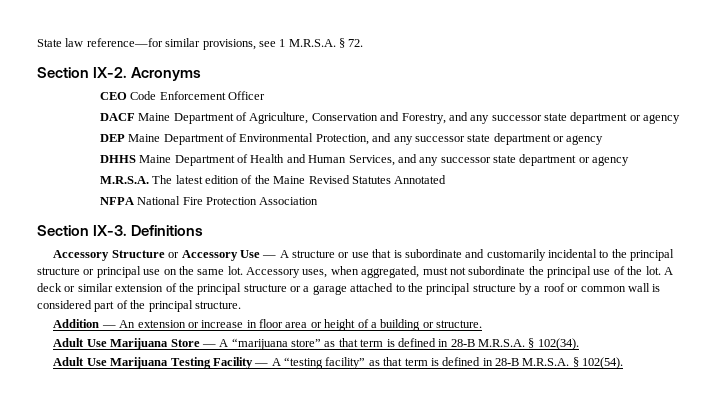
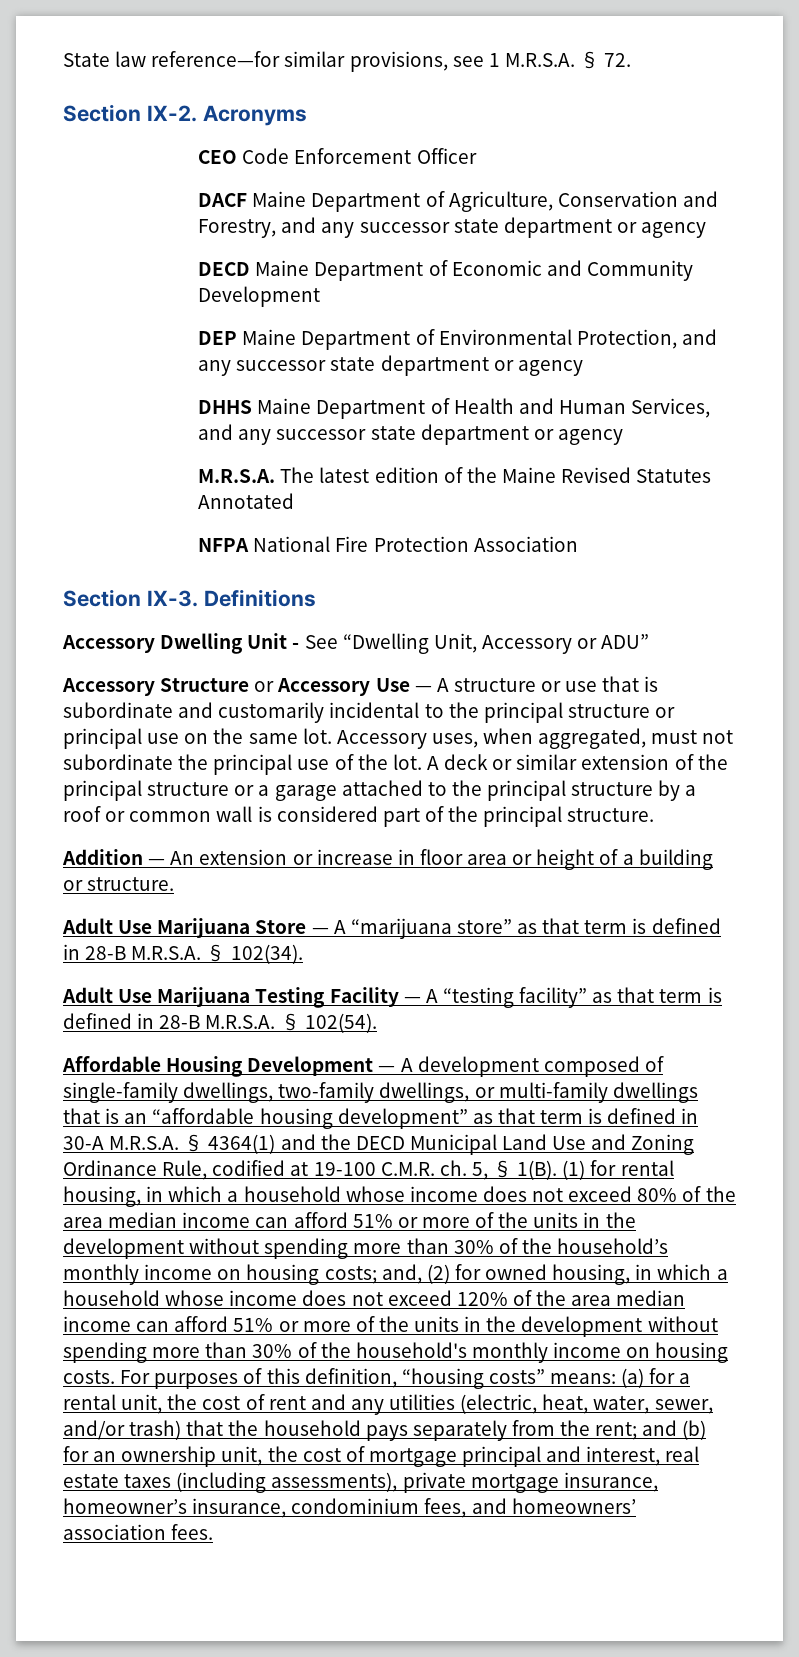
+ DECD Maine Department of Economic and Community Development
+ Accessory Dwelling Unit - See “Dwelling Unit, Accessory or ADU”
+ Affordable Housing Development — A development composed of single-family dwellings, two-family dwellings, or multi-family dwellings that is an “affordable housing development” as that term is defined in 30-A M.R.S.A. § 4364(1) and the DECD Municipal Land Use and Zoning Ordinance Rule, codified at 19-100 C.M.R. ch. 5, § 1(B). (1) for rental housing, in which a household whose income does not exceed 80% of the area median income can afford 51% or more of the units in the development without spending more than 30% of the household’s monthly income on housing costs; and, (2) for owned housing, in which a household whose income does not exceed 120% of the area median income can afford 51% or more of the units in the development without spending more than 30% of the household's monthly income on housing costs. For purposes of this definition, “housing costs” means: (a) for a rental unit, the cost of rent and any utilities (electric, heat, water, sewer, and/or trash) that the household pays separately from the rent; and (b) for an ownership unit, the cost of mortgage principal and interest, real estate taxes (including assessments), private mortgage insurance, homeowner’s insurance, condominium fees, and homeowners’ association fees.

